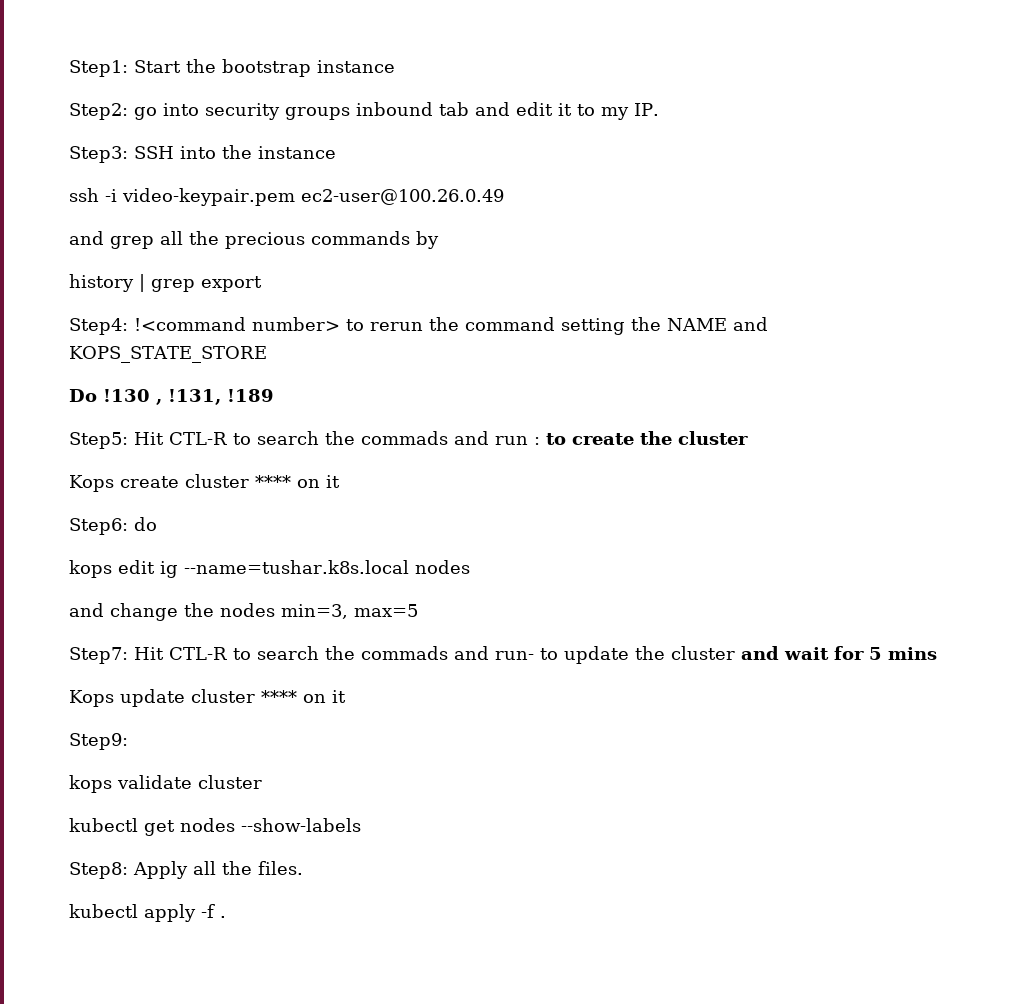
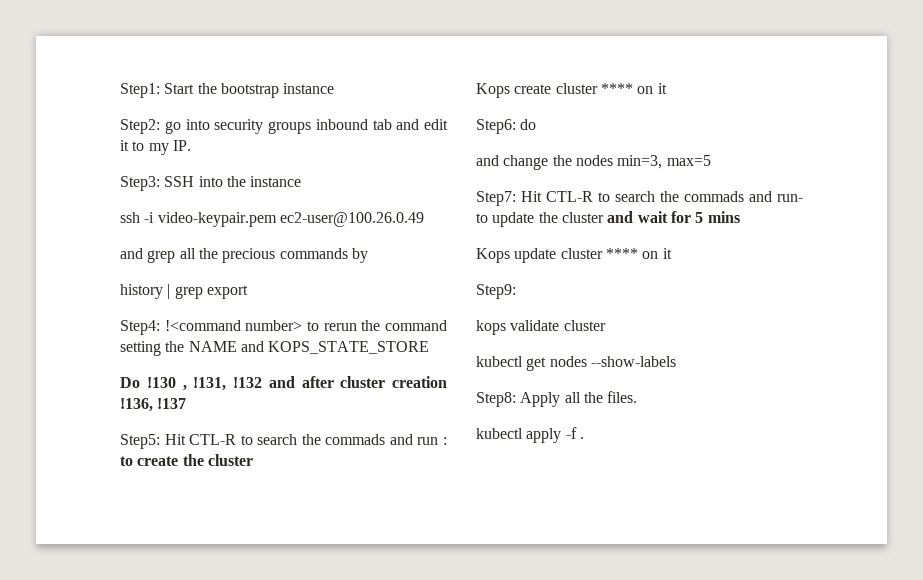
- Do !130 , !131, !189
+ Do !130 , !131, !132 and after cluster creation !136, !137
- kops edit ig --name=tushar.k8s.local nodes

